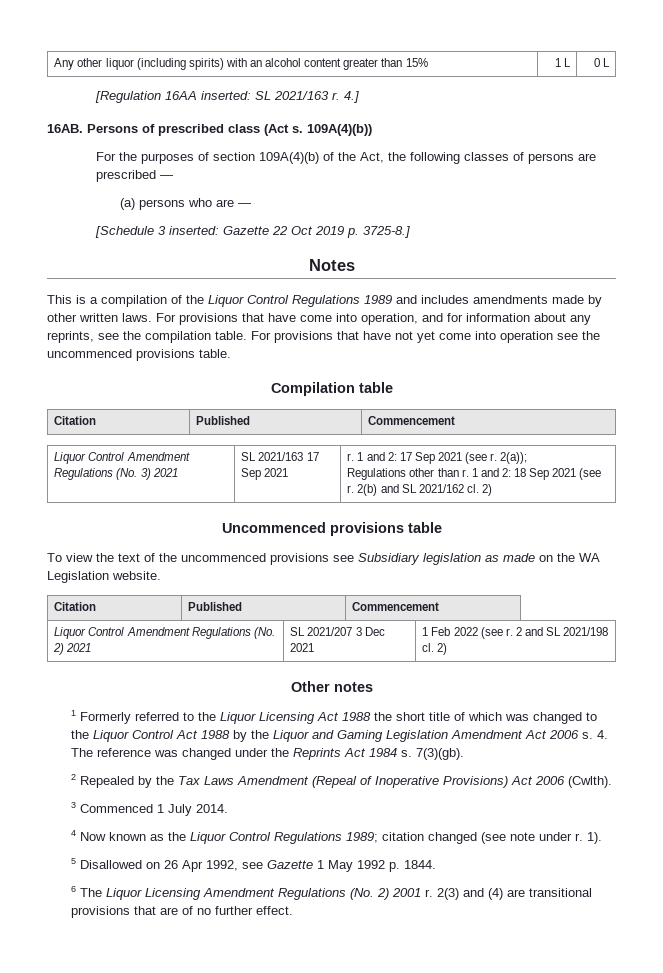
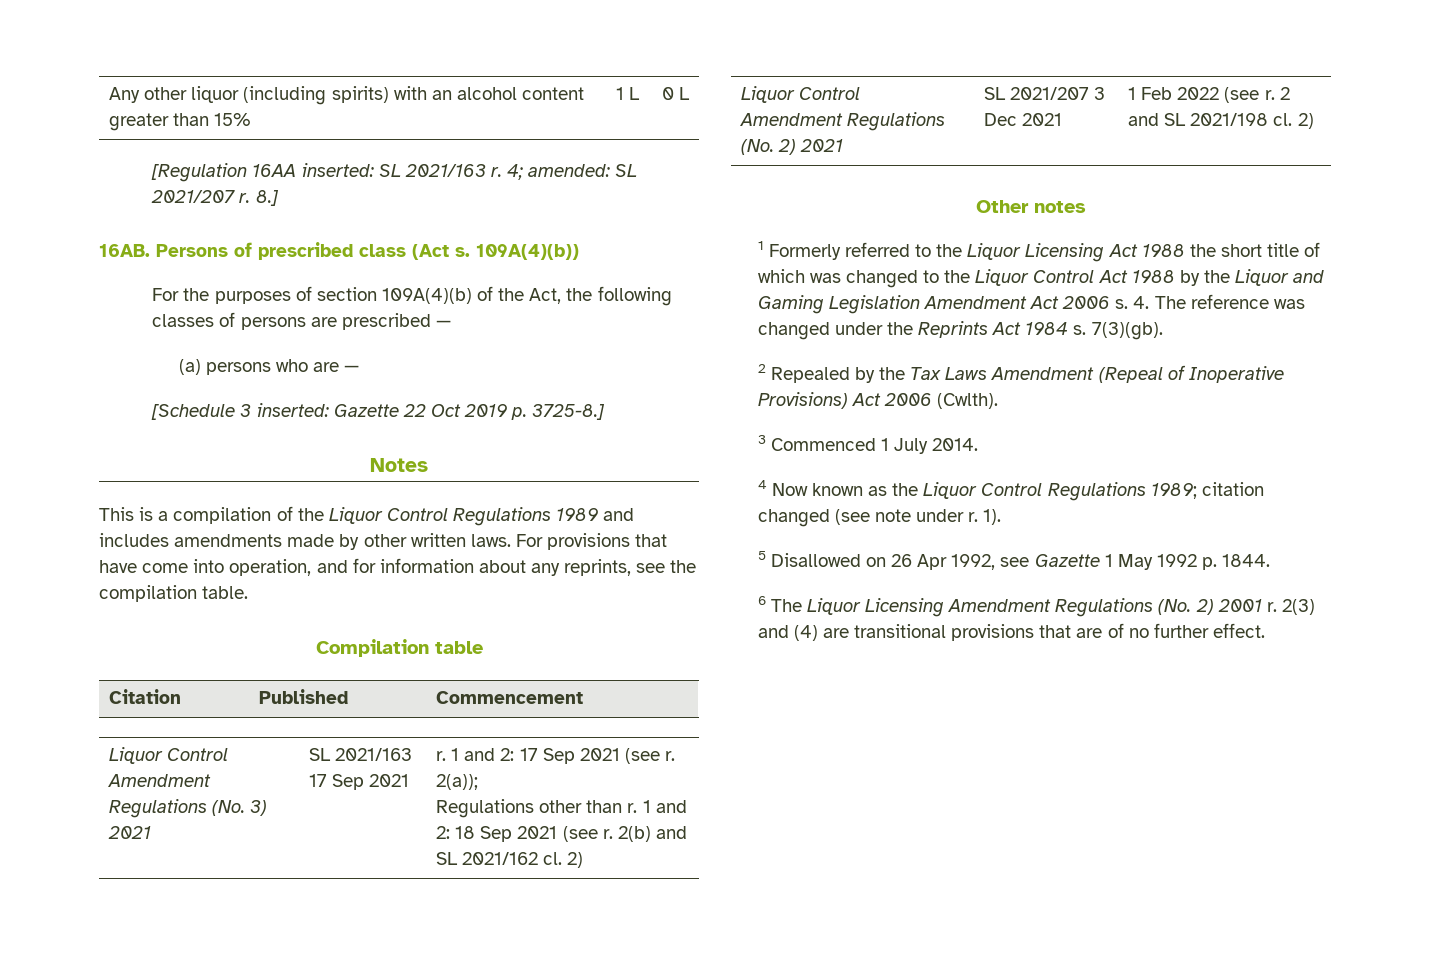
- 4.]
+ 4; amended: SL 2021/207 r. 8.]
- For provisions that have not yet come into operation see the uncommenced provisions table.
- Uncommenced provisions table
- To view the text of the uncommenced provisions see Subsidiary legislation as made on the WA Legislation website.
- Citation | Published | Commencement

